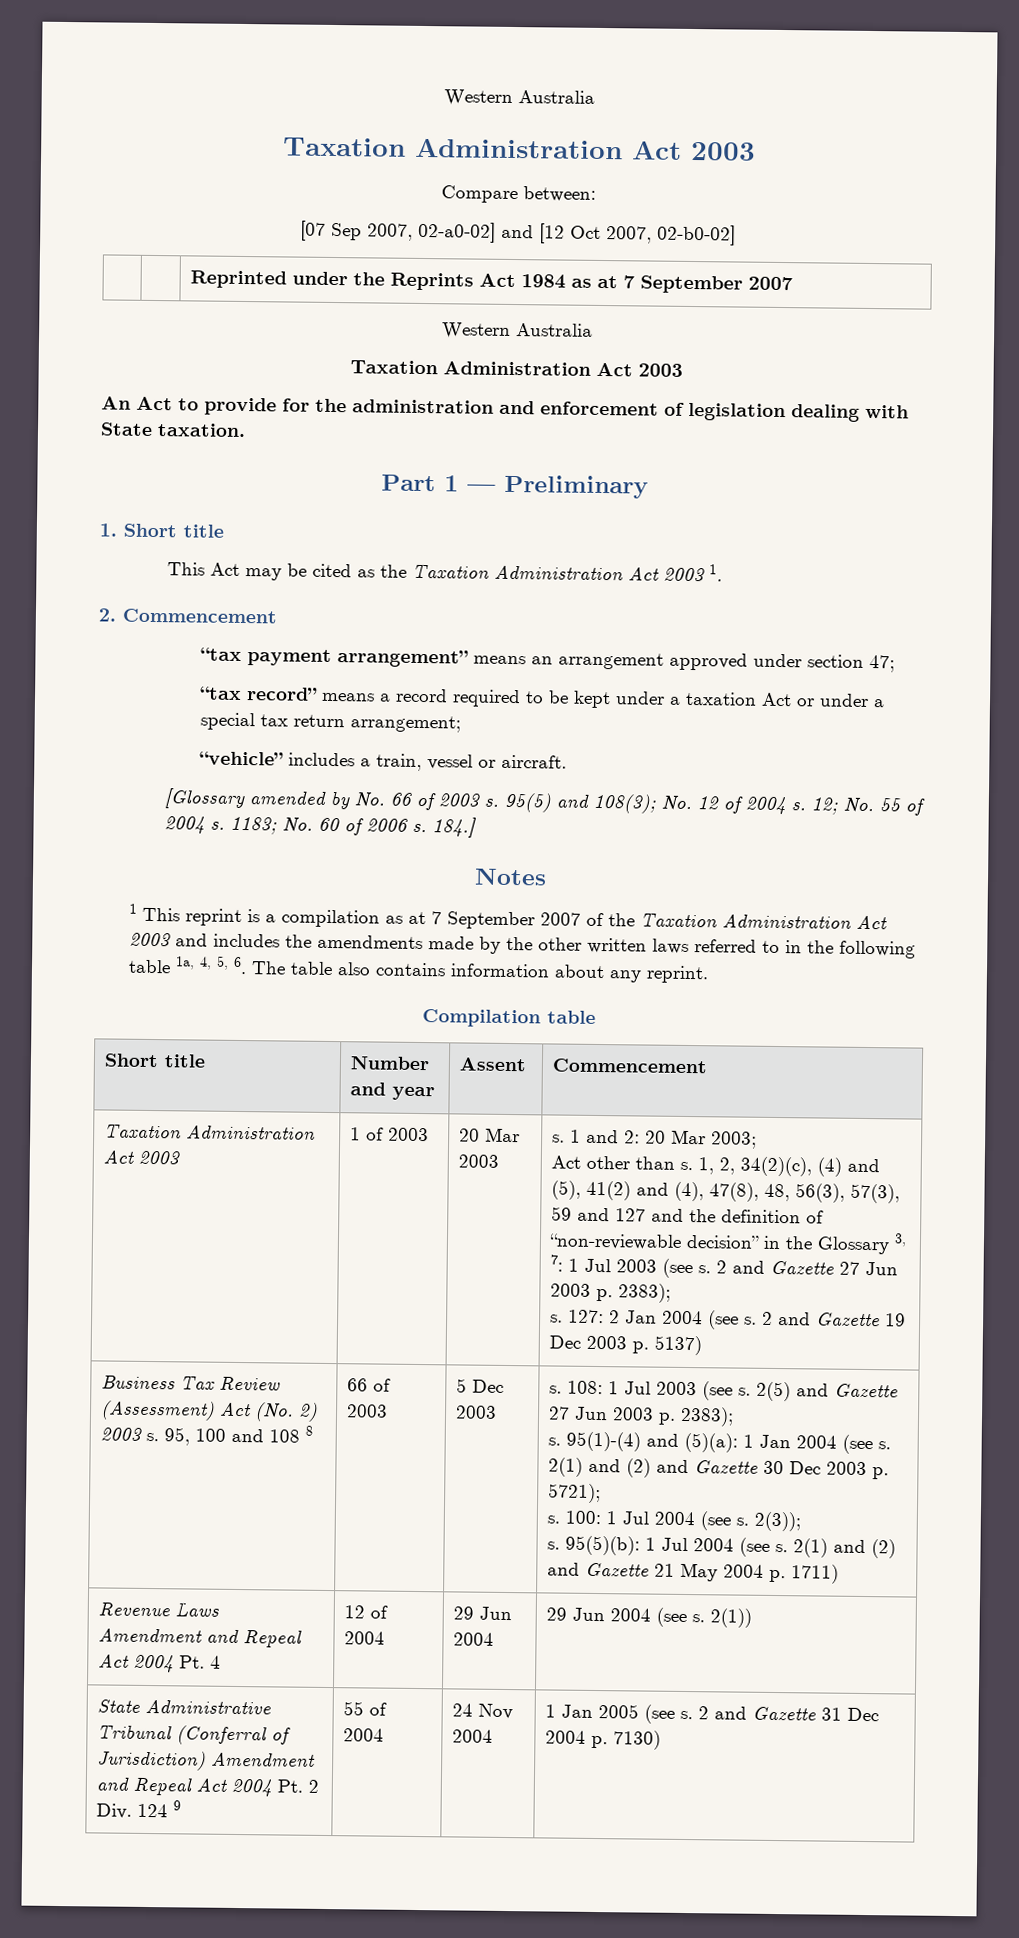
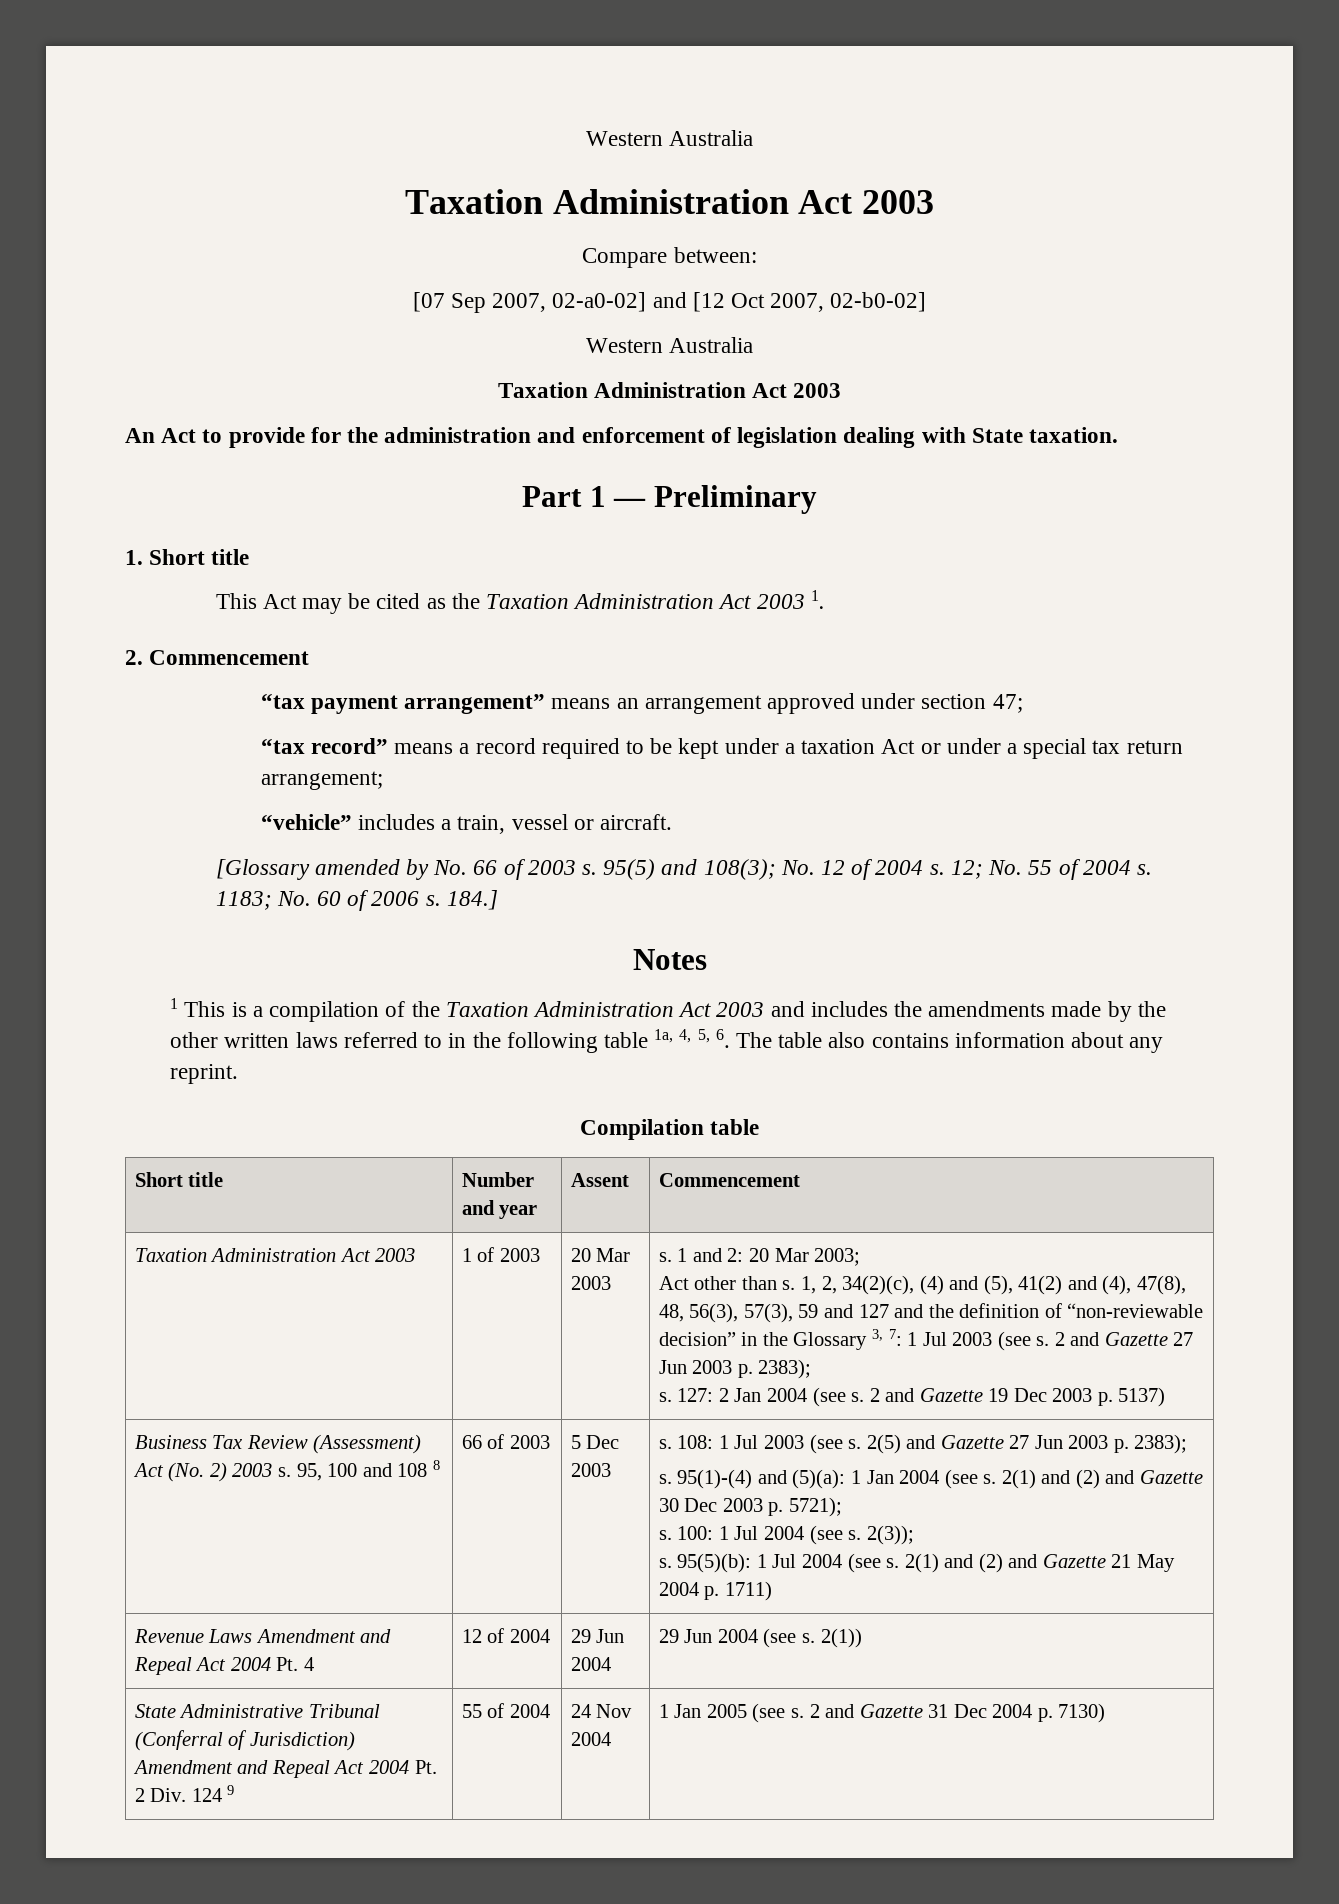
- | | Reprinted under the Reprints Act 1984 as at 7 September 2007
- 1 This reprint is a compilation as at 7 September 2007 of the Taxation Administration Act 2003 and includes the amendments made by the other written laws referred to in the following table 1a, 4, 5, 6. The table also contains information about any reprint.
+ 1 This is a compilation of the Taxation Administration Act 2003 and includes the amendments made by the other written laws referred to in the following table 1a, 4, 5, 6. The table also contains information about any reprint.

